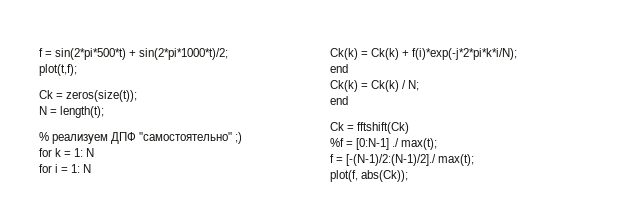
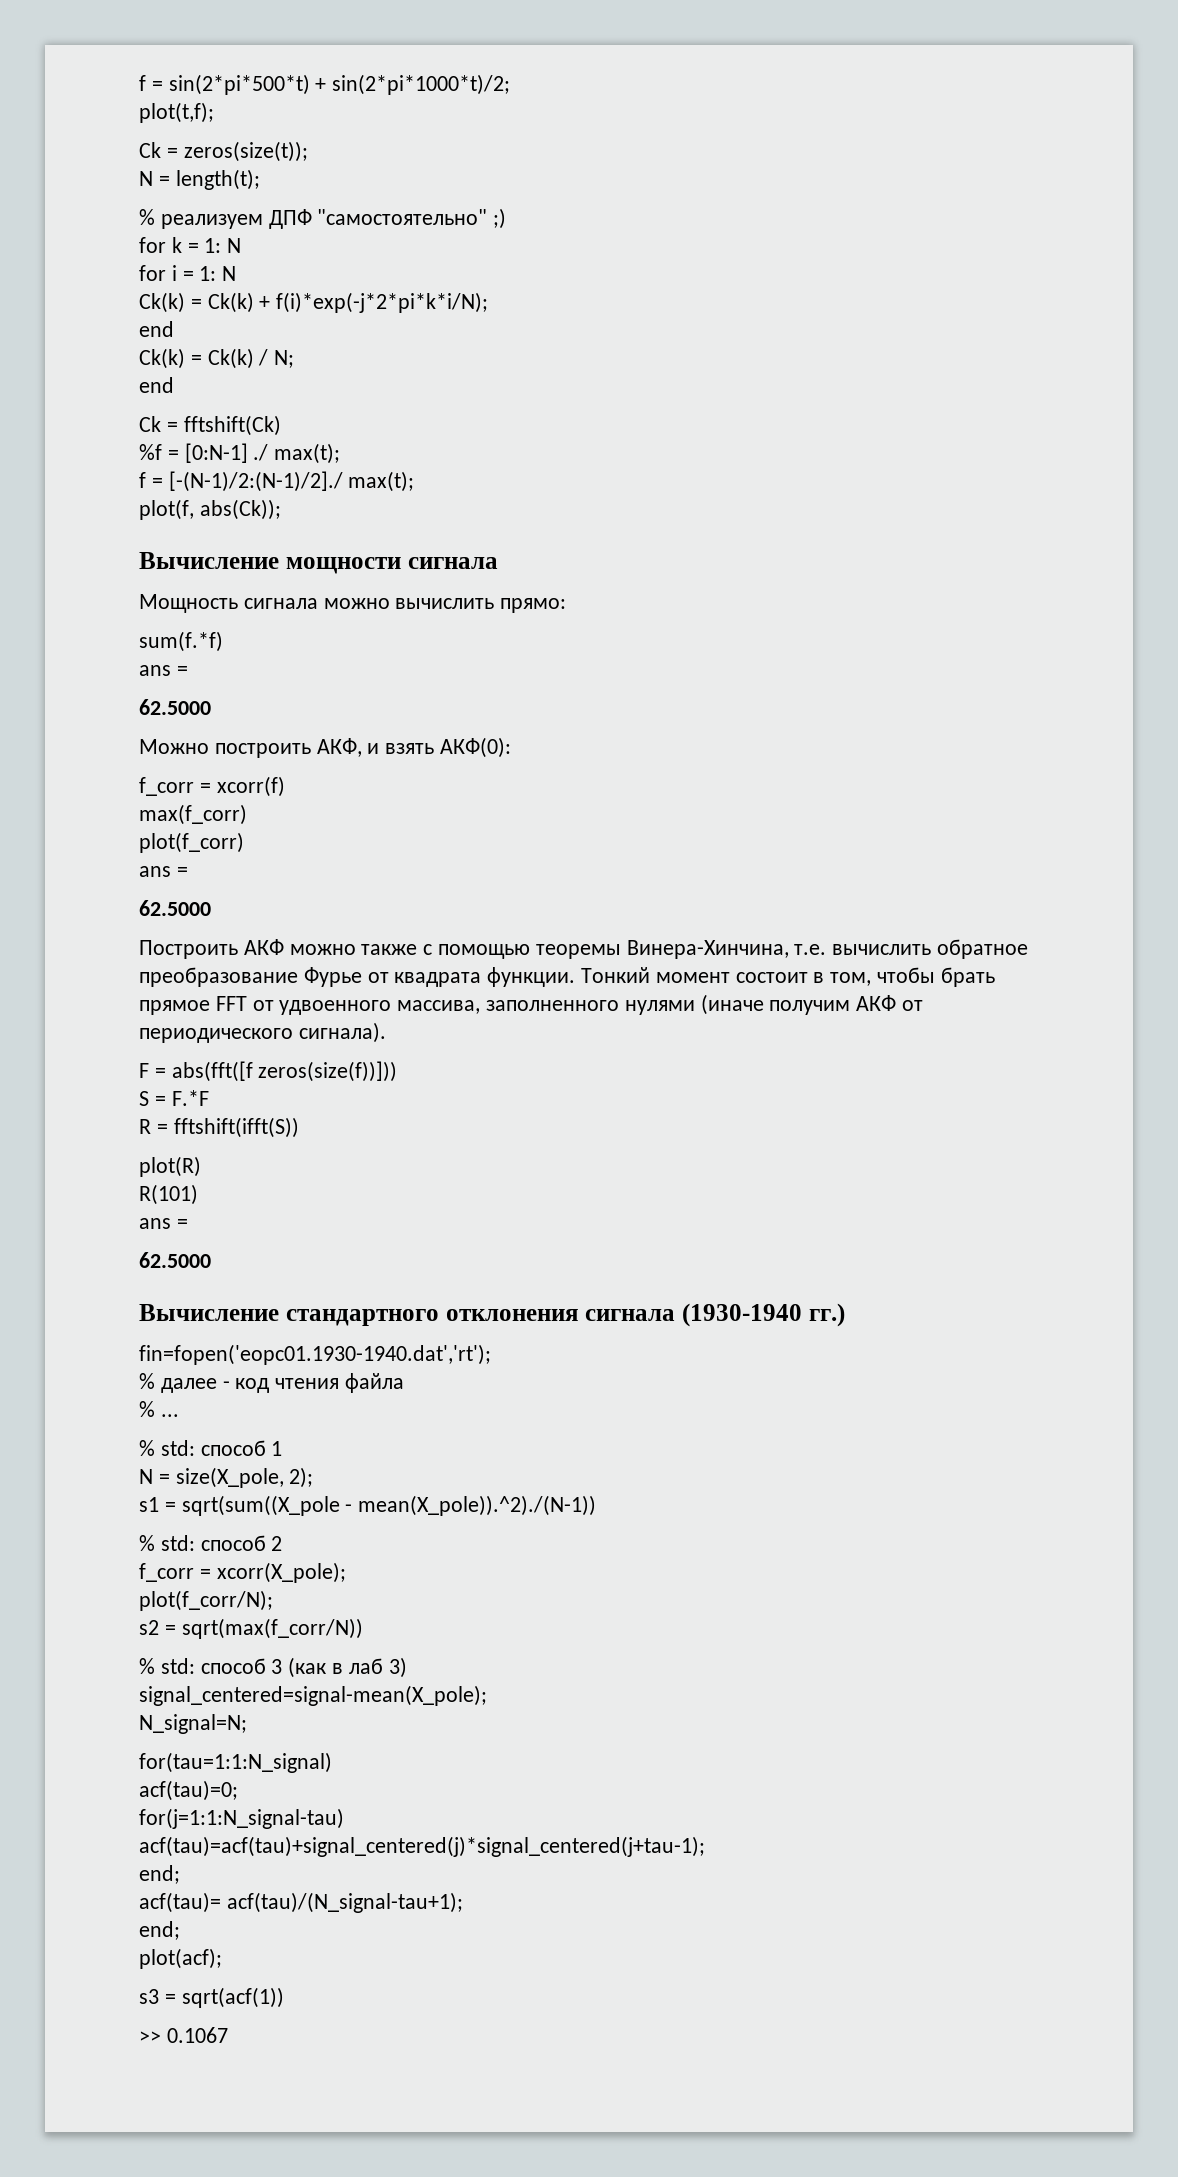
+ Вычисление мощности сигнала
+ Мощность сигнала можно вычислить прямо:
+ sum(f.*f)
+ ans =
+ 62.5000
+ Можно построить АКФ, и взять АКФ(0):
+ f_corr = xcorr(f)
+ max(f_corr)
+ plot(f_corr)
+ ans =
+ 62.5000
+ Построить АКФ можно также с помощью теоремы Винера-Хинчина, т.е. вычислить обратное преобразование Фурье от квадрата функции. Тонкий момент состоит в том, чтобы брать прямое FFT от удвоенного массива, заполненного нулями (иначе получим АКФ от периодического сигнала).
+ F = abs(fft([f zeros(size(f))]))
+ S = F.*F
+ R = fftshift(ifft(S))
+ plot(R)
+ R(101)
+ ans =
+ 62.5000
+ Вычисление стандартного отклонения сигнала (1930-1940 гг.)
+ fin=fopen('eopc01.1930-1940.dat','rt');
+ % далее - код чтения файла
+ % ...
+ % std: способ 1
+ N = size(X_pole, 2);
+ s1 = sqrt(sum((X_pole - mean(X_pole)).^2)./(N-1))
+ % std: способ 2
+ f_corr = xcorr(X_pole);
+ plot(f_corr/N);
+ s2 = sqrt(max(f_corr/N))
+ % std: способ 3 (как в лаб 3)
+ signal_centered=signal-mean(X_pole);
+ N_signal=N;
+ for(tau=1:1:N_signal)
+ acf(tau)=0;
+ for(j=1:1:N_signal-tau)
+ acf(tau)=acf(tau)+signal_centered(j)*signal_centered(j+tau-1);
+ end;
+ acf(tau)= acf(tau)/(N_signal-tau+1);
+ end;
+ plot(acf);
+ s3 = sqrt(acf(1))
+ >> 0.1067

